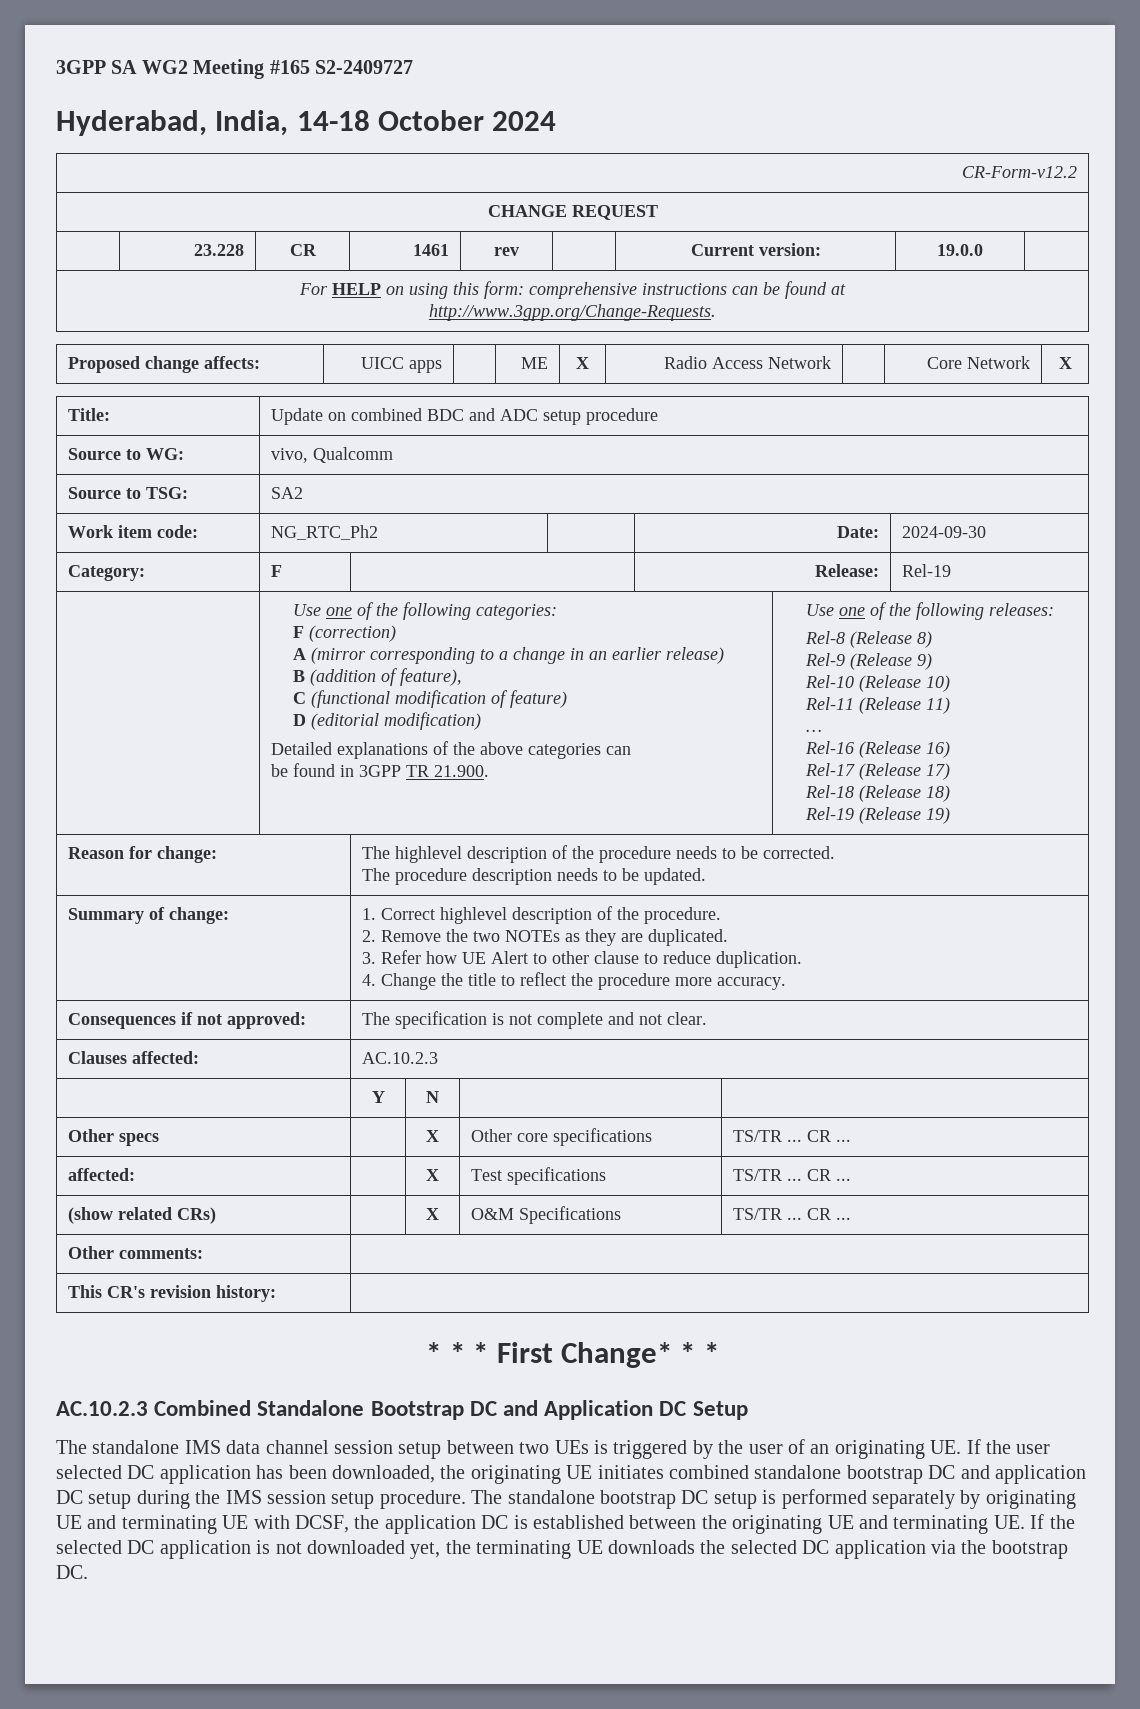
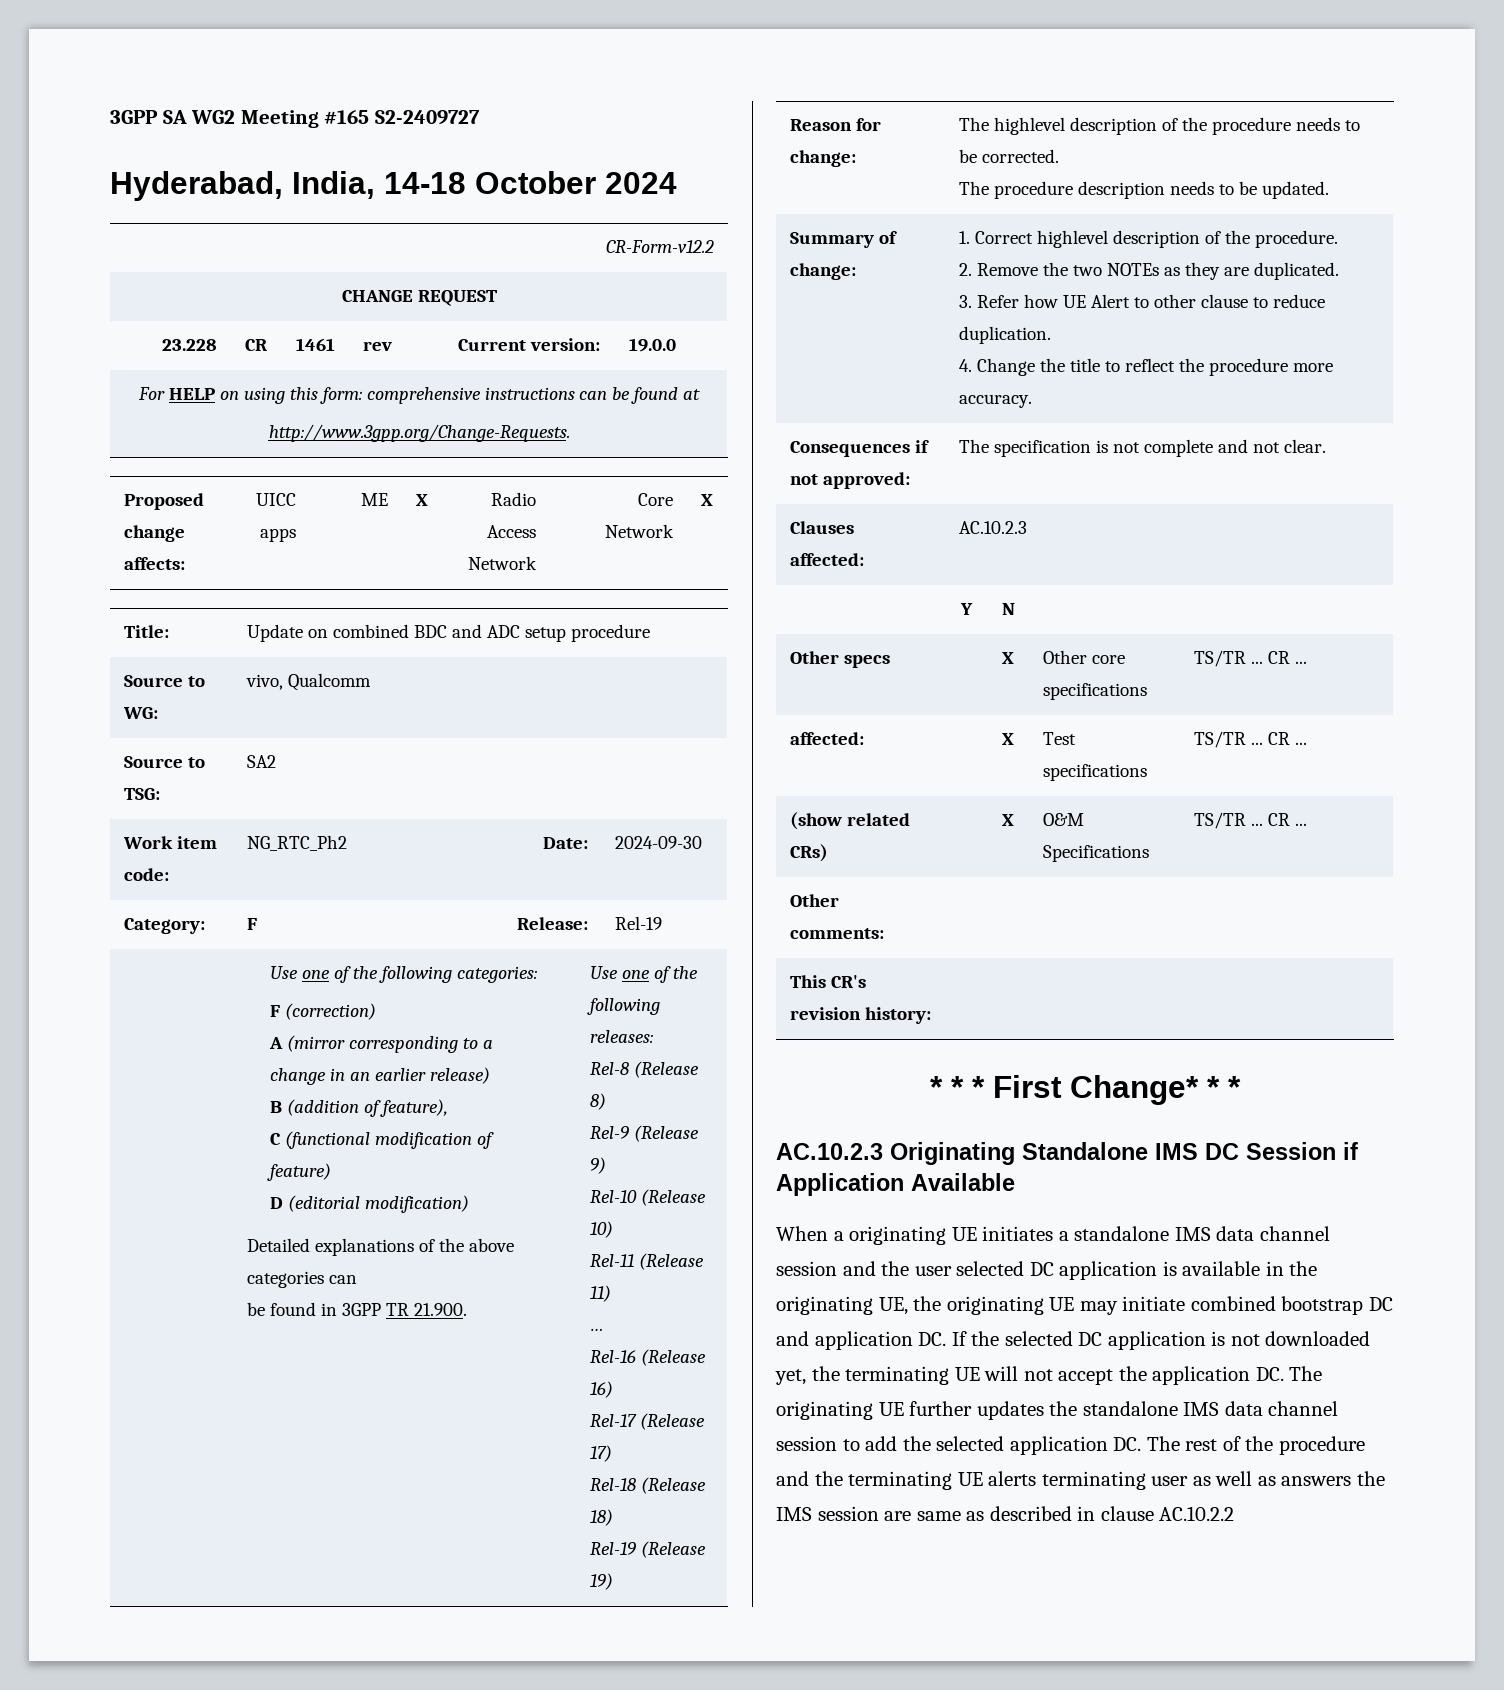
- AC.10.2.3 Combined Standalone Bootstrap DC and Application DC Setup
- The standalone IMS data channel session setup between two UEs is triggered by the user of an originating UE. If the user selected DC application has been downloaded, the originating UE initiates combined standalone bootstrap DC and application DC setup during the IMS session setup procedure. The standalone bootstrap DC setup is performed separately by originating UE and terminating UE with DCSF, the application DC is established between the originating UE and terminating UE. If the selected DC application is not downloaded yet, the terminating UE downloads the selected DC application via the bootstrap DC.
+ AC.10.2.3 Originating Standalone IMS DC Session if Application Available
+ When a originating UE initiates a standalone IMS data channel session and the user selected DC application is available in the originating UE, the originating UE may initiate combined bootstrap DC and application DC. If the selected DC application is not downloaded yet, the terminating UE will not accept the application DC. The originating UE further updates the standalone IMS data channel session to add the selected application DC. The rest of the procedure and the terminating UE alerts terminating user as well as answers the IMS session are same as described in clause AC.10.2.2

